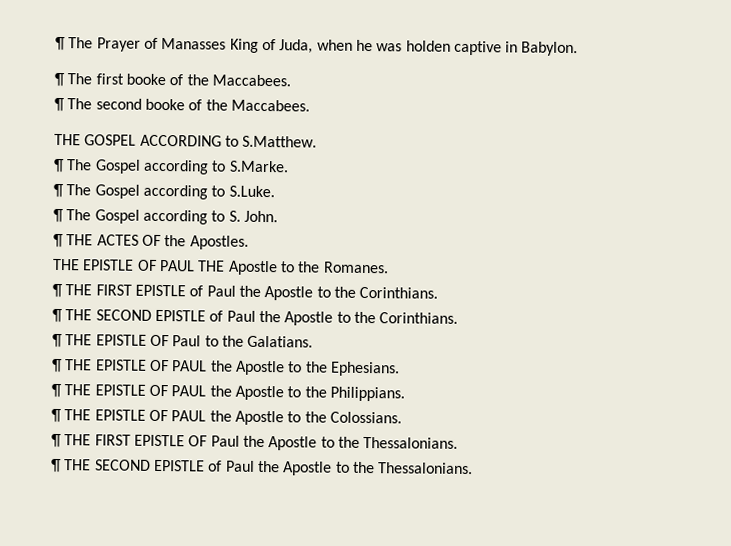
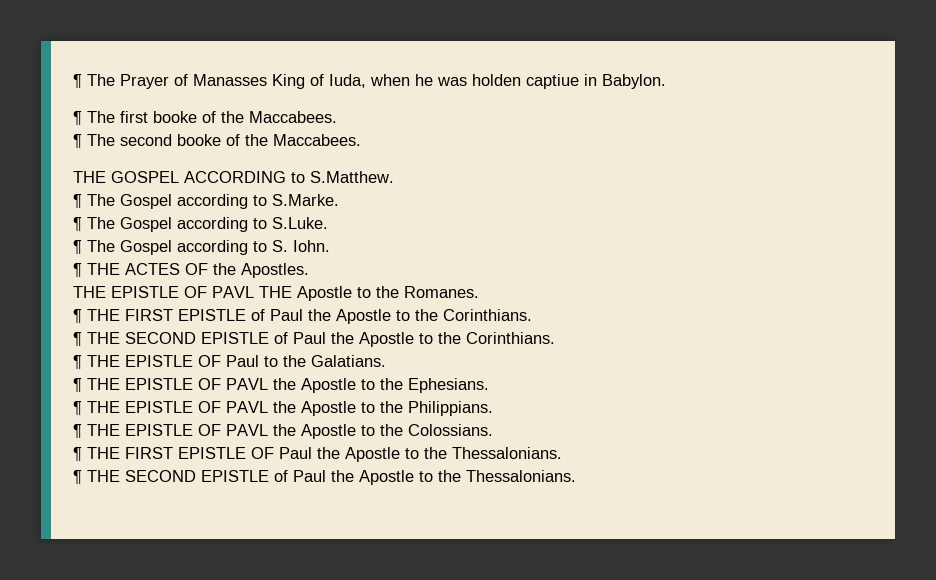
- ¶ The Prayer of Manasses King of Juda, when he was holden captive in Babylon.
+ ¶ The Prayer of Manasses King of Iuda, when he was holden captiue in Babylon.
- ¶ The Gospel according to S. John.
+ ¶ The Gospel according to S. Iohn.
- THE EPISTLE OF PAUL THE Apostle to the Romanes.
+ THE EPISTLE OF PAVL THE Apostle to the Romanes.
- ¶ THE EPISTLE OF PAUL the Apostle to the Ephesians.
+ ¶ THE EPISTLE OF PAVL the Apostle to the Ephesians.
- ¶ THE EPISTLE OF PAUL the Apostle to the Philippians.
+ ¶ THE EPISTLE OF PAVL the Apostle to the Philippians.
- ¶ THE EPISTLE OF PAUL the Apostle to the Colossians.
+ ¶ THE EPISTLE OF PAVL the Apostle to the Colossians.

